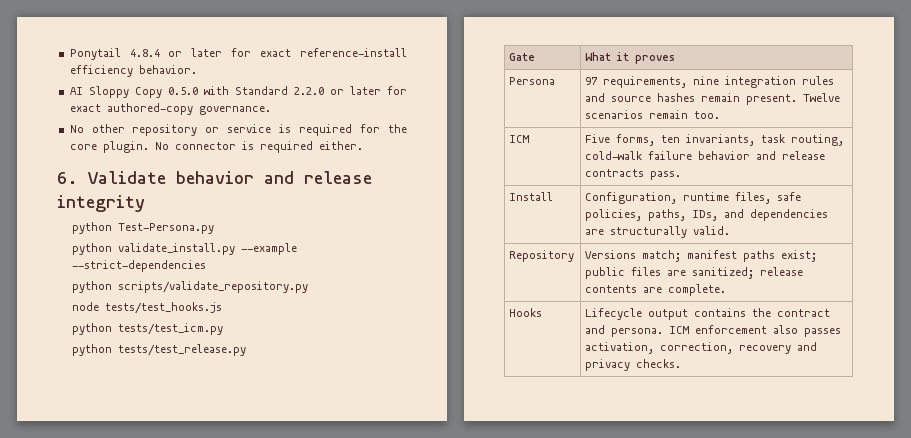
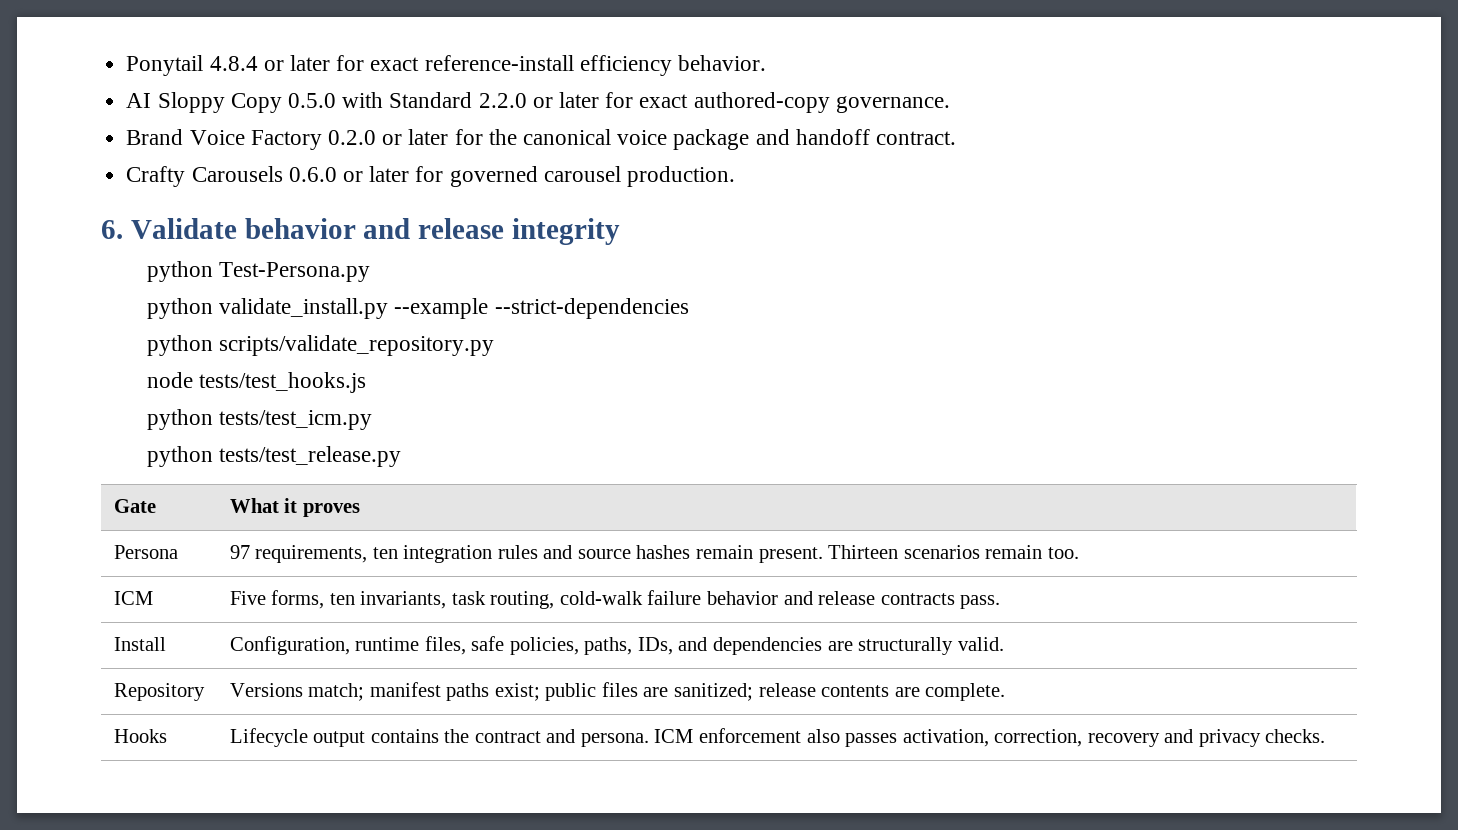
- No other repository or service is required for the core plugin. No connector is required either.
+ Brand Voice Factory 0.2.0 or later for the canonical voice package and handoff contract.
+ Crafty Carousels 0.6.0 or later for governed carousel production.
- Persona | 97 requirements, nine integration rules and source hashes remain present. Twelve scenarios remain too.
+ Persona | 97 requirements, ten integration rules and source hashes remain present. Thirteen scenarios remain too.

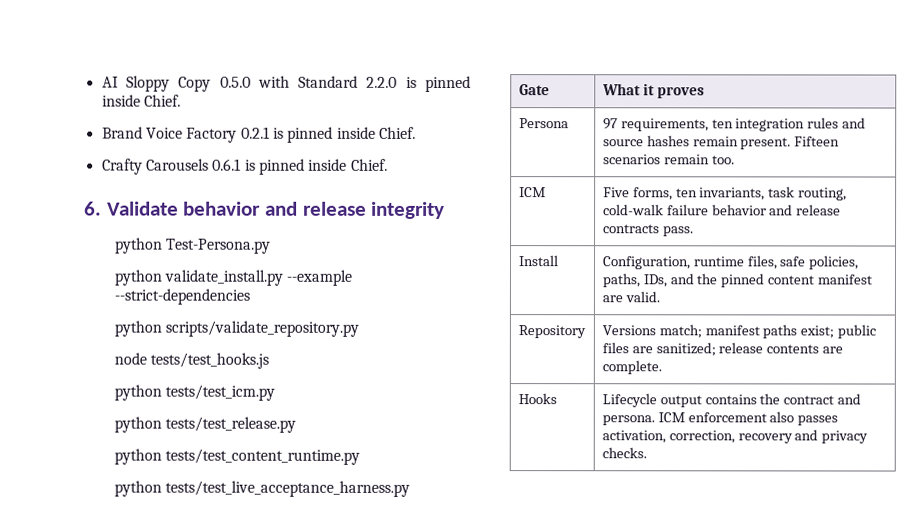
- Ponytail 4.8.4 or later for exact reference-install efficiency behavior.
- AI Sloppy Copy 0.5.0 with Standard 2.2.0 or later for exact authored-copy governance.
- Brand Voice Factory 0.2.0 or later for the canonical voice package and handoff contract.
- Crafty Carousels 0.6.0 or later for governed carousel production.
+ AI Sloppy Copy 0.5.0 with Standard 2.2.0 is pinned inside Chief.
+ Brand Voice Factory 0.2.1 is pinned inside Chief.
+ Crafty Carousels 0.6.1 is pinned inside Chief.
+ python tests/test_content_runtime.py
+ python tests/test_live_acceptance_harness.py
- Persona | 97 requirements, ten integration rules and source hashes remain present. Thirteen scenarios remain too.
+ Persona | 97 requirements, ten integration rules and source hashes remain present. Fifteen scenarios remain too.
- Install | Configuration, runtime files, safe policies, paths, IDs, and dependencies are structurally valid.
+ Install | Configuration, runtime files, safe policies, paths, IDs, and the pinned content manifest are valid.

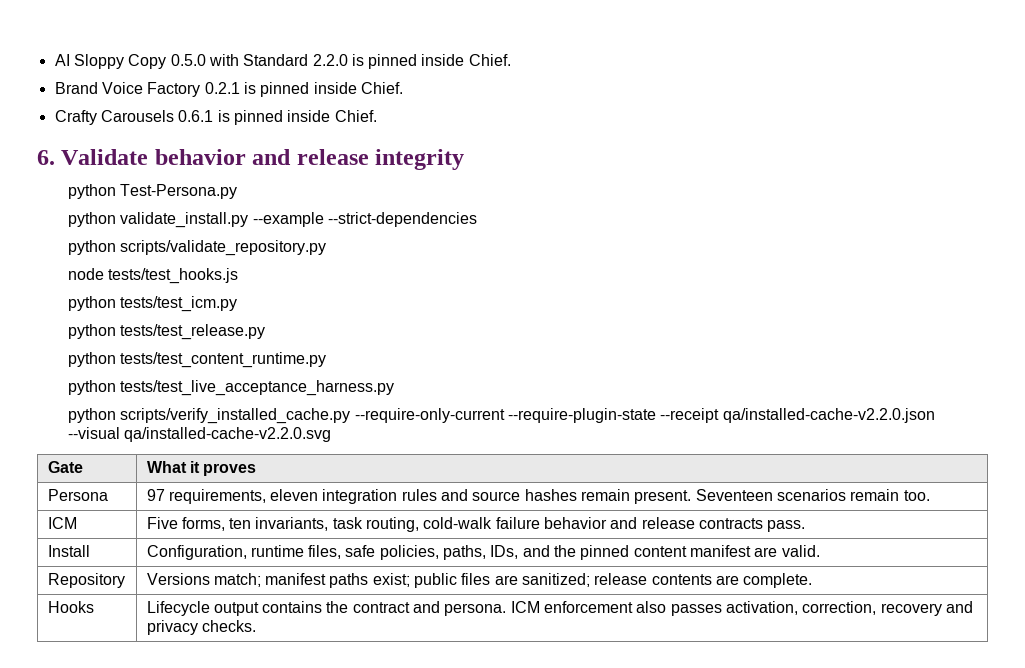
+ python scripts/verify_installed_cache.py --require-only-current --require-plugin-state --receipt qa/installed-cache-v2.2.0.json --visual qa/installed-cache-v2.2.0.svg
- Persona | 97 requirements, ten integration rules and source hashes remain present. Fifteen scenarios remain too.
+ Persona | 97 requirements, eleven integration rules and source hashes remain present. Seventeen scenarios remain too.

